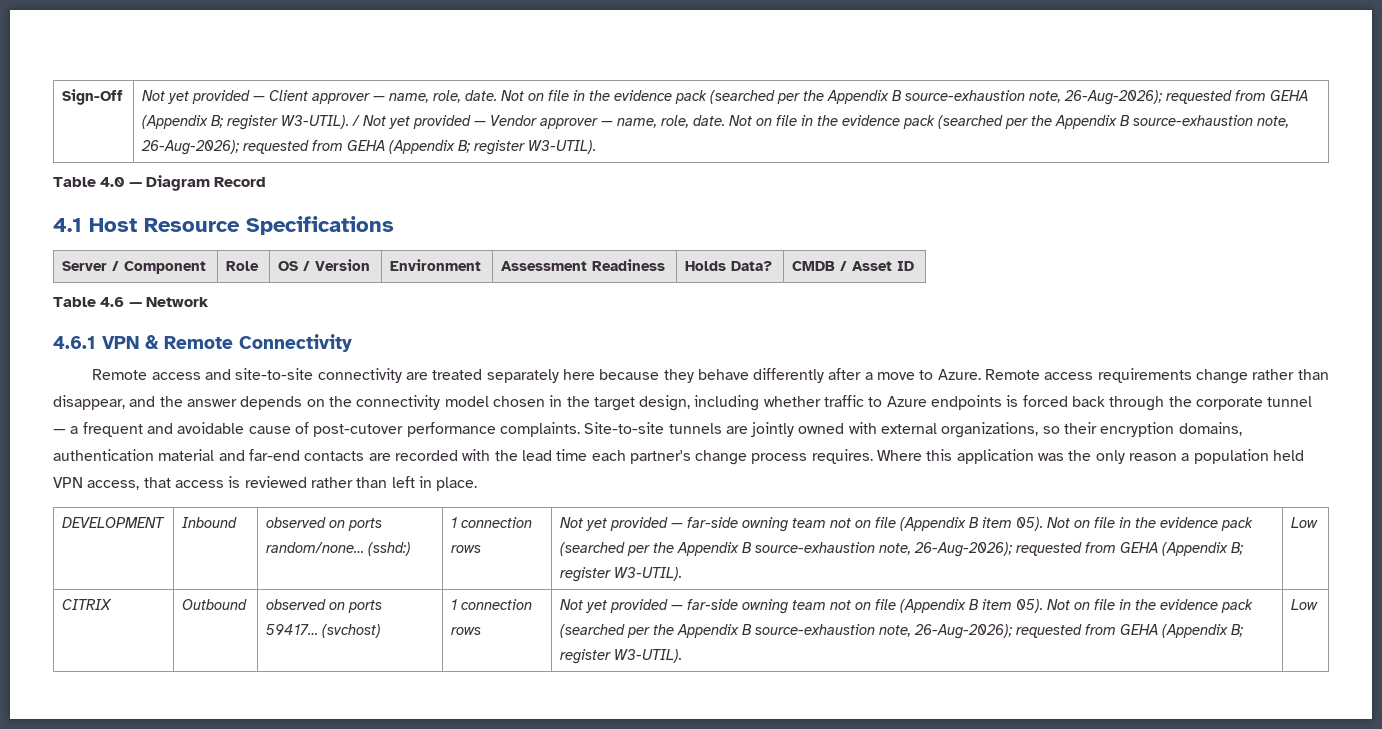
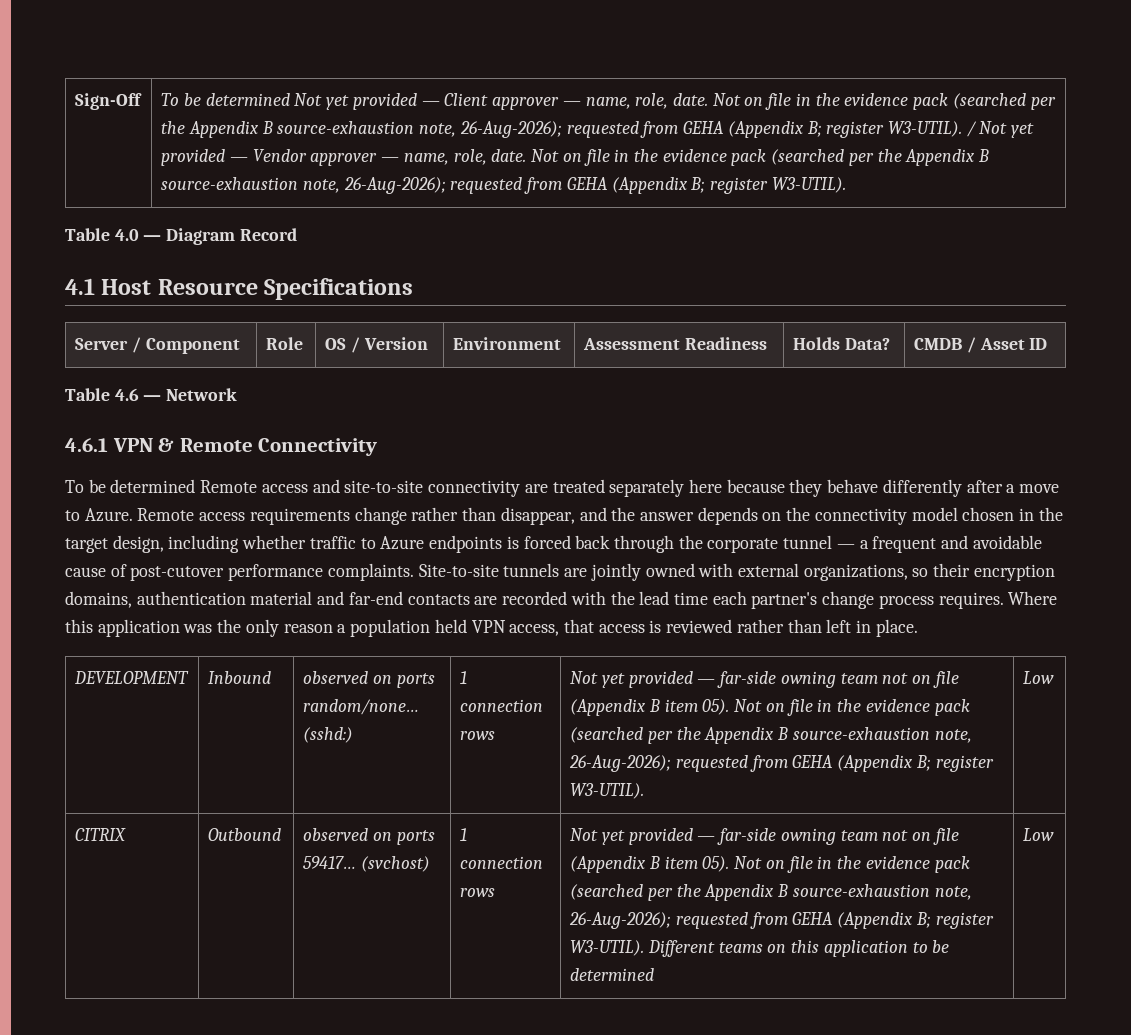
- Not yet provided — Client approver — name, role, date.
+ To be determined Not yet provided — Client approver — name, role, date.
- Remote access and site-to-site connectivity are treated separately here because they behave differently after a move to Azure.
+ To be determined Remote access and site-to-site connectivity are treated separately here because they behave differently after a move to Azure.
+ Different teams on this application to be determined

